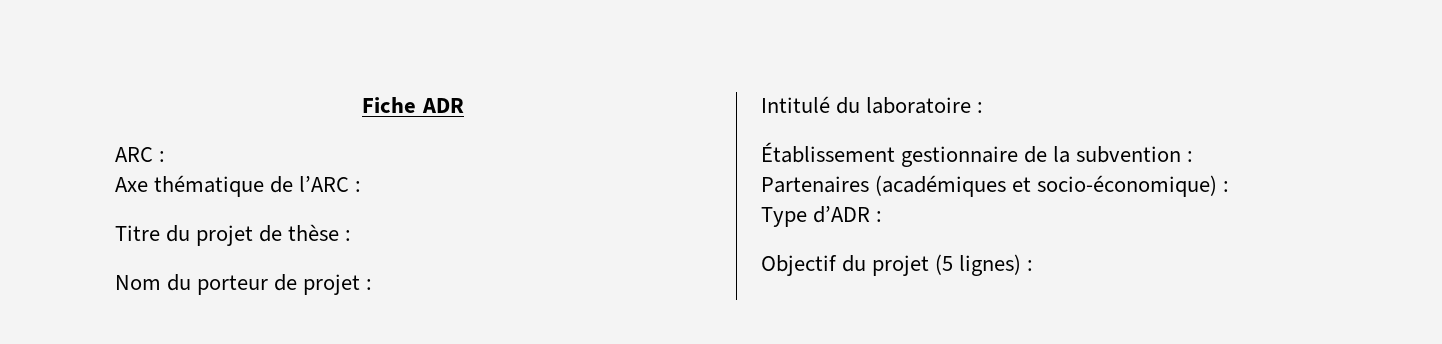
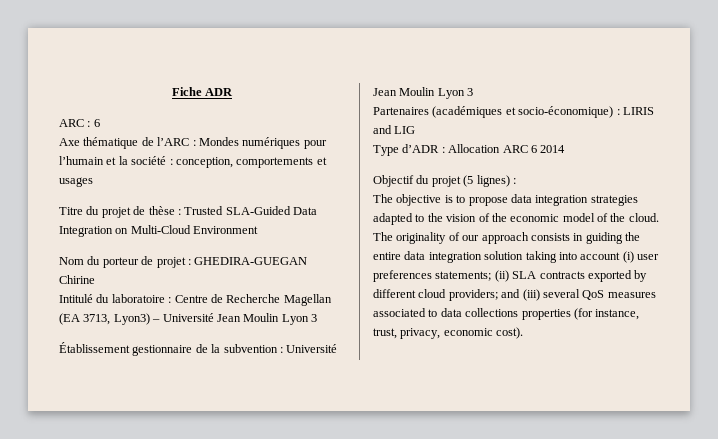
- ARC :
+ ARC : 6
- Axe thématique de l’ARC :
+ Axe thématique de l’ARC : Mondes numériques pour l’humain et la société : conception, comportements et usages
- Titre du projet de thèse :
+ Titre du projet de thèse : Trusted SLA-Guided Data Integration on Multi-Cloud Environment
- Nom du porteur de projet :
+ Nom du porteur de projet : GHEDIRA-GUEGAN Chirine
- Intitulé du laboratoire :
+ Intitulé du laboratoire : Centre de Recherche Magellan (EA 3713, Lyon3) – Université Jean Moulin Lyon 3
- Établissement gestionnaire de la subvention :
+ Établissement gestionnaire de la subvention : Université Jean Moulin Lyon 3
- Partenaires (académiques et socio-économique) :
+ Partenaires (académiques et socio-économique) : LIRIS and LIG
- Type d’ADR :
+ Type d’ADR : Allocation ARC 6 2014
+ The objective is to propose data integration strategies adapted to the vision of the economic model of the cloud. The originality of our approach consists in guiding the entire data integration solution taking into account (i) user preferences statements; (ii) SLA contracts exported by different cloud providers; and (iii) several QoS measures associated to data collections properties (for instance, trust, privacy, economic cost).

